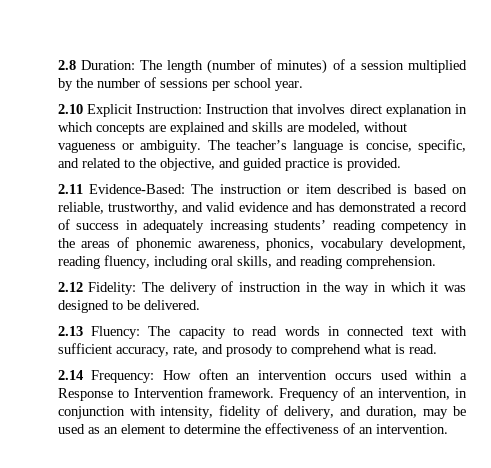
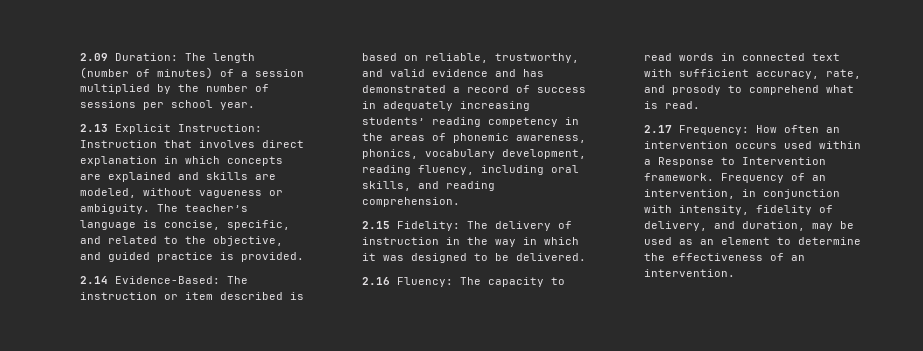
- 2.8 Duration: The length (number of minutes) of a session multiplied by the number of sessions per school year.
+ 2.09 Duration: The length (number of minutes) of a session multiplied by the number of sessions per school year.
- 2.10 Explicit Instruction: Instruction that involves direct explanation in which concepts are explained and skills are modeled, without vagueness or ambiguity.
+ 2.13 Explicit Instruction: Instruction that involves direct explanation in which concepts are explained and skills are modeled, without vagueness or ambiguity.
- 2.11 Evidence-Based: The instruction or item described is based on reliable, trustworthy, and valid evidence and has demonstrated a record of success in adequately increasing students’ reading competency in the areas of phonemic awareness, phonics, vocabulary development, reading fluency, including oral skills, and reading comprehension.
+ 2.14 Evidence-Based: The instruction or item described is based on reliable, trustworthy, and valid evidence and has demonstrated a record of success in adequately increasing students’ reading competency in the areas of phonemic awareness, phonics, vocabulary development, reading fluency, including oral skills, and reading comprehension.
- 2.12 Fidelity: The delivery of instruction in the way in which it was designed to be delivered.
+ 2.15 Fidelity: The delivery of instruction in the way in which it was designed to be delivered.
- 2.13 Fluency: The capacity to read words in connected text with sufficient accuracy, rate, and prosody to comprehend what is read.
+ 2.16 Fluency: The capacity to read words in connected text with sufficient accuracy, rate, and prosody to comprehend what is read.
- 2.14 Frequency: How often an intervention occurs used within a Response to Intervention framework.
+ 2.17 Frequency: How often an intervention occurs used within a Response to Intervention framework.

